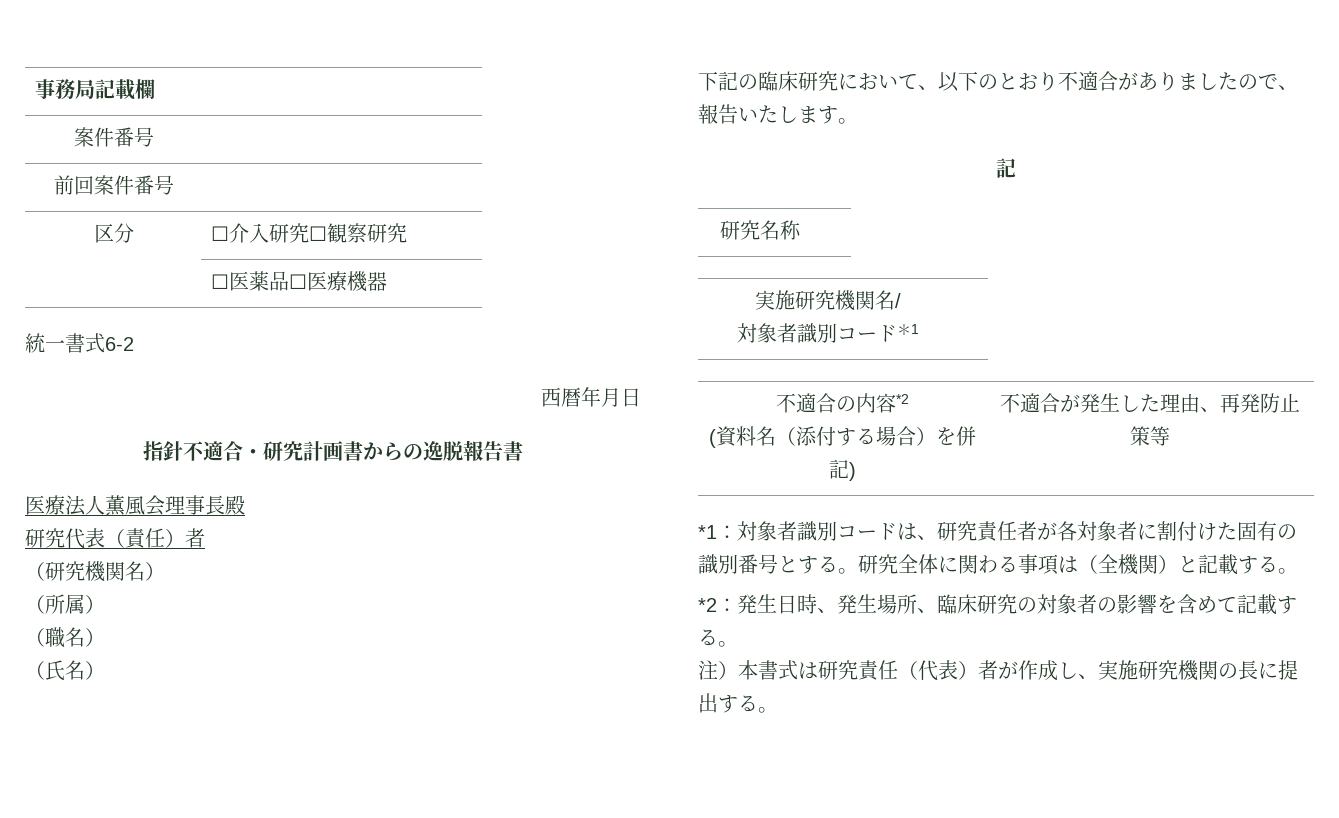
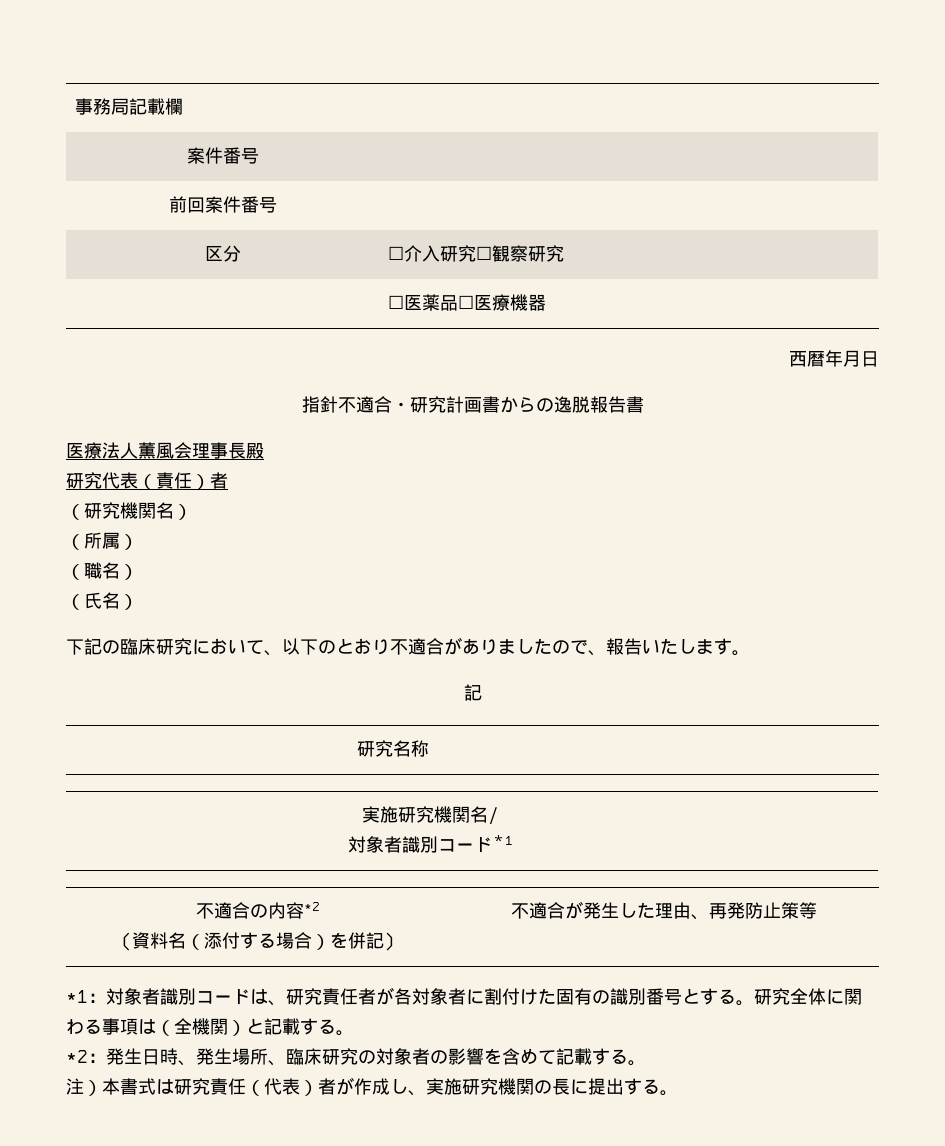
- 統一書式6-2

